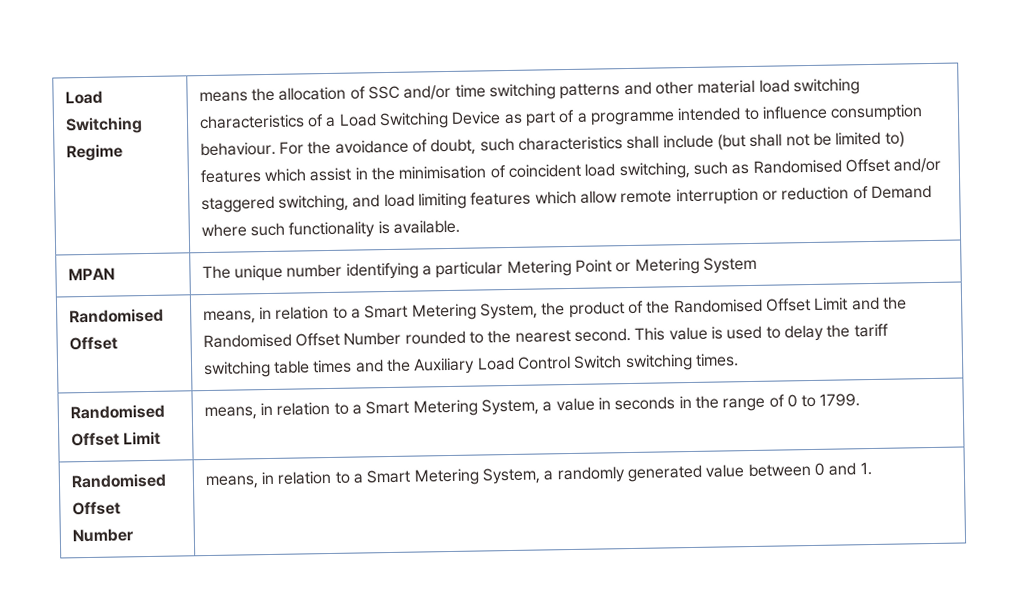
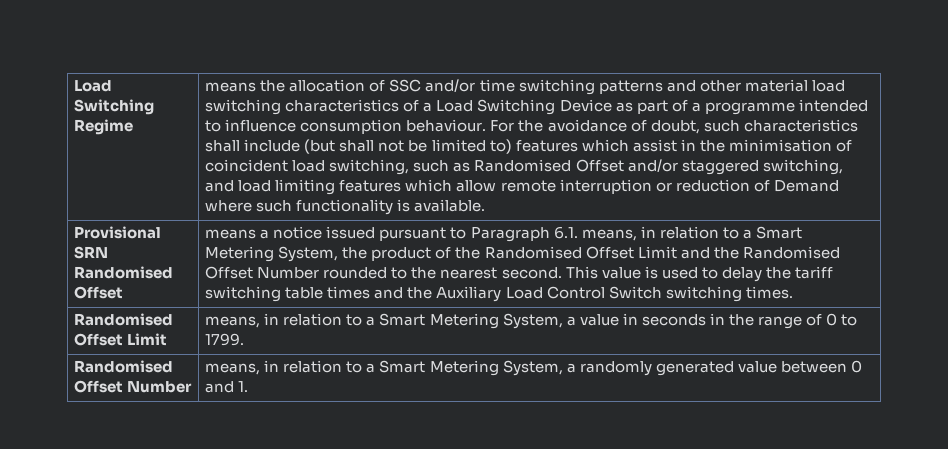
- MPAN | The unique number identifying a particular Metering Point or Metering System
- Randomised Offset | means, in relation to a Smart Metering System, the product of the Randomised Offset Limit and the Randomised Offset Number rounded to the nearest second.
+ Provisional SRN Randomised Offset | means a notice issued pursuant to Paragraph 6.1. means, in relation to a Smart Metering System, the product of the Randomised Offset Limit and the Randomised Offset Number rounded to the nearest second.

